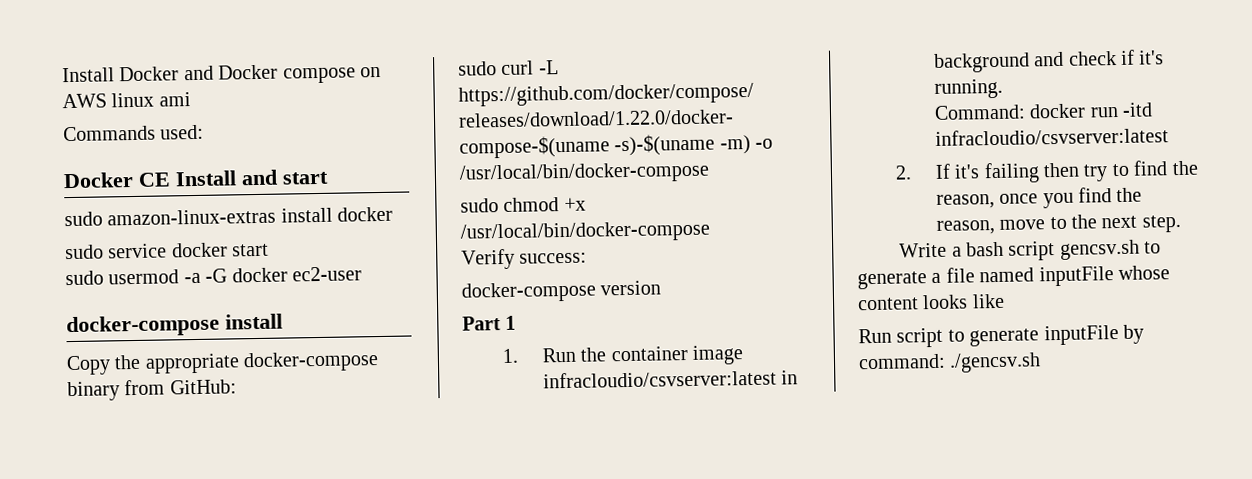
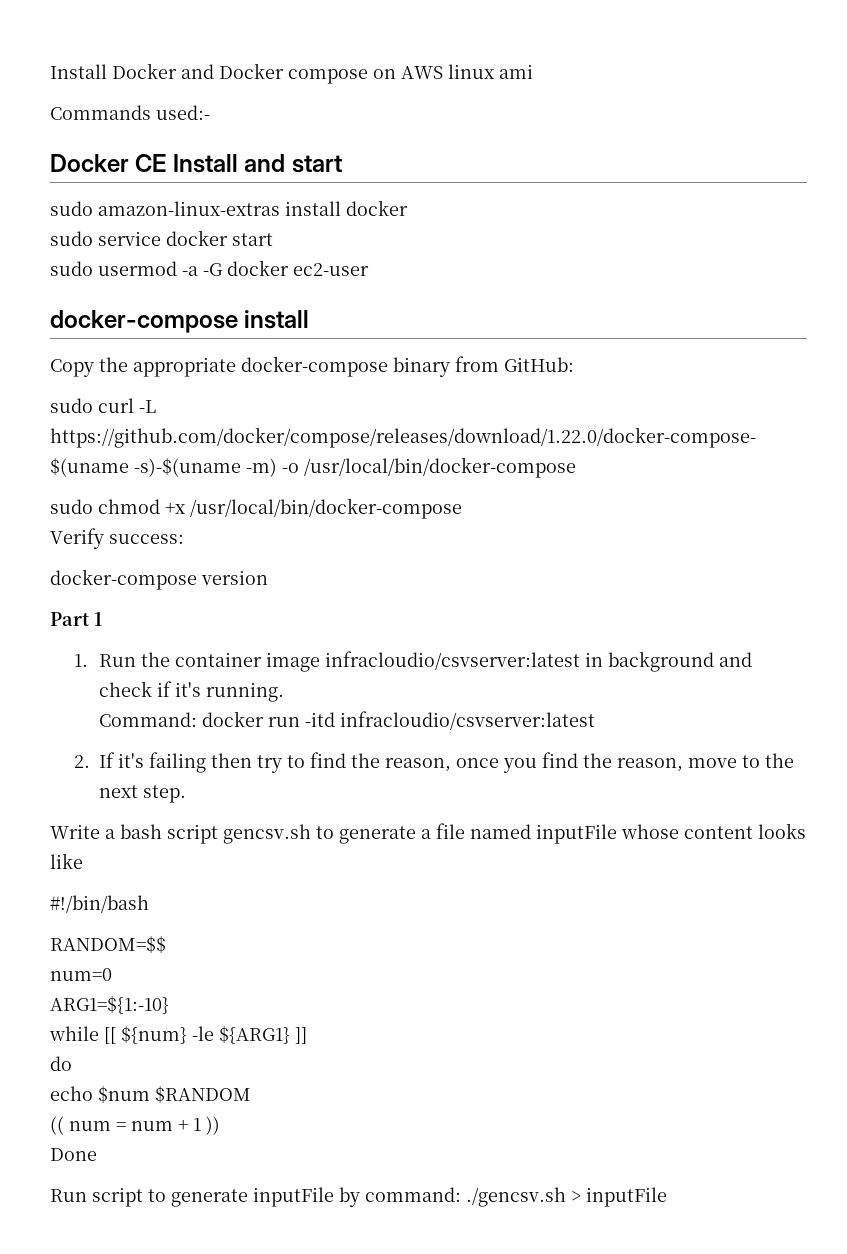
- Commands used:
+ Commands used:-
+ #!/bin/bash
+ RANDOM=$$
+ num=0
+ ARG1=${1:-10}
+ while [[ ${num} -le ${ARG1} ]]
+ do
+ echo $num $RANDOM
+ (( num = num + 1 ))
+ Done
- Run script to generate inputFile by command: ./gencsv.sh
+ Run script to generate inputFile by command: ./gencsv.sh > inputFile

